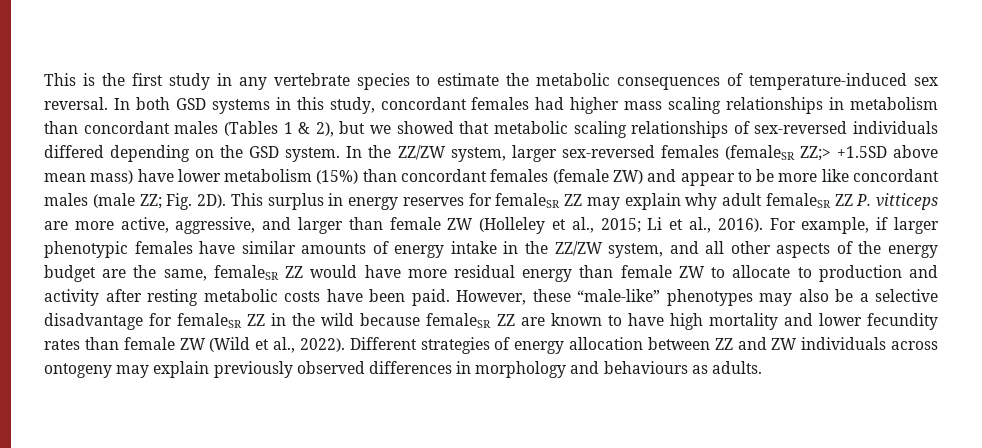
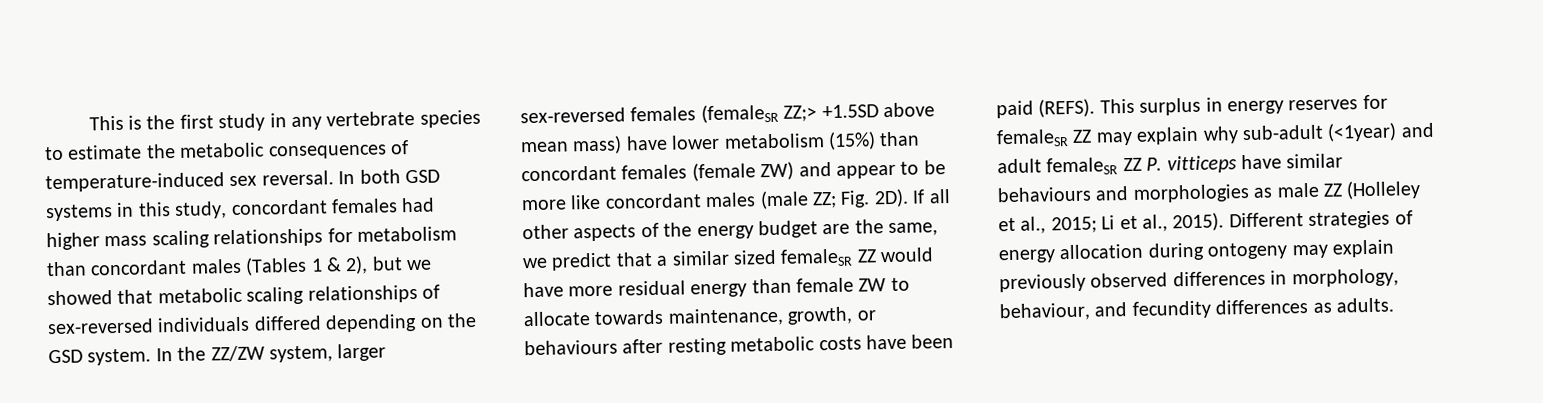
- In both GSD systems in this study, concordant females had higher mass scaling relationships in metabolism than concordant males (Tables 1 & 2), but we showed that metabolic scaling relationships of sex-reversed individuals differed depending on the GSD system.
+ In both GSD systems in this study, concordant females had higher mass scaling relationships for metabolism than concordant males (Tables 1 & 2), but we showed that metabolic scaling relationships of sex-reversed individuals differed depending on the GSD system.
- This surplus in energy reserves for femaleSR ZZ may explain why adult femaleSR ZZ P. vitticeps are more active, aggressive, and larger than female ZW (Holleley et al., 2015; Li et al., 2016). For example, if larger phenotypic females have similar amounts of energy intake in the ZZ/ZW system, and all other aspects of the energy budget are the same, femaleSR ZZ would have more residual energy than female ZW to allocate to production and activity after resting metabolic costs have been paid. However, these “male-like” phenotypes may also be a selective disadvantage for femaleSR ZZ in the wild because femaleSR ZZ are known to have high mortality and lower fecundity rates than female ZW (Wild et al., 2022).
+ If all other aspects of the energy budget are the same, we predict that a similar sized femaleSR ZZ would have more residual energy than female ZW to allocate towards maintenance, growth, or behaviours after resting metabolic costs have been paid (REFS). This surplus in energy reserves for femaleSR ZZ may explain why sub-adult (<1year) and adult femaleSR ZZ P. vitticeps have similar behaviours and morphologies as male ZZ (Holleley et al., 2015; Li et al., 2015).
- Different strategies of energy allocation between ZZ and ZW individuals across ontogeny may explain previously observed differences in morphology and behaviours as adults.
+ Different strategies of energy allocation during ontogeny may explain previously observed differences in morphology, behaviour, and fecundity differences as adults.

